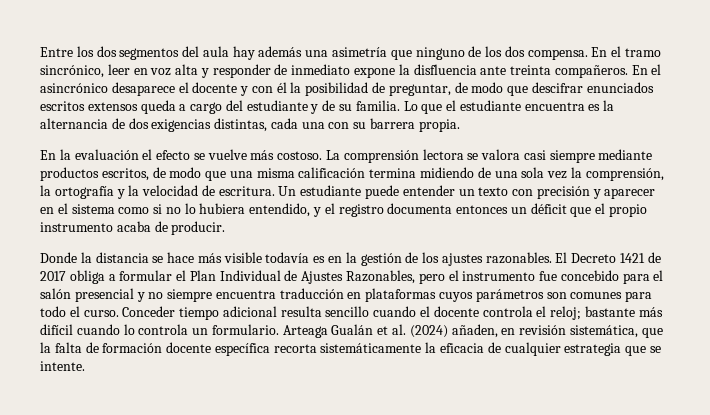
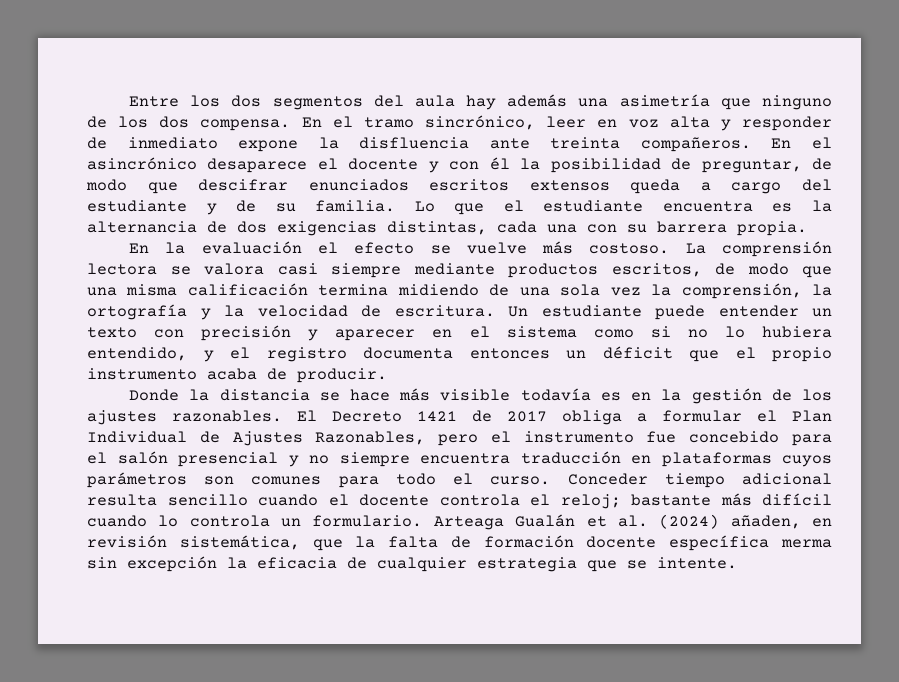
- Arteaga Gualán et al. (2024) añaden, en revisión sistemática, que la falta de formación docente específica recorta sistemáticamente la eficacia de cualquier estrategia que se intente.
+ Arteaga Gualán et al. (2024) añaden, en revisión sistemática, que la falta de formación docente específica merma sin excepción la eficacia de cualquier estrategia que se intente.

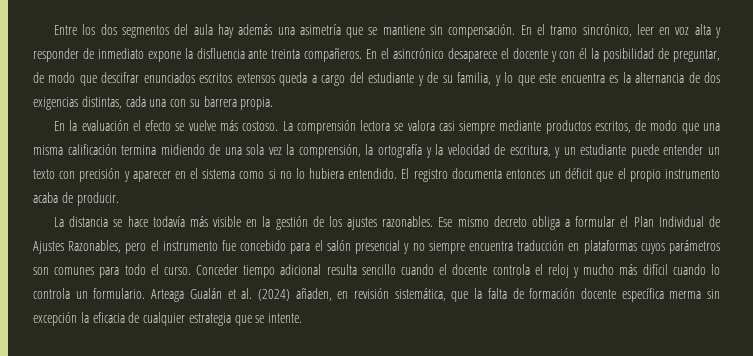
- Entre los dos segmentos del aula hay además una asimetría que ninguno de los dos compensa.
+ Entre los dos segmentos del aula hay además una asimetría que se mantiene sin compensación.
- En el asincrónico desaparece el docente y con él la posibilidad de preguntar, de modo que descifrar enunciados escritos extensos queda a cargo del estudiante y de su familia. Lo que el estudiante encuentra es la alternancia de dos exigencias distintas, cada una con su barrera propia.
+ En el asincrónico desaparece el docente y con él la posibilidad de preguntar, de modo que descifrar enunciados escritos extensos queda a cargo del estudiante y de su familia, y lo que este encuentra es la alternancia de dos exigencias distintas, cada una con su barrera propia.
- La comprensión lectora se valora casi siempre mediante productos escritos, de modo que una misma calificación termina midiendo de una sola vez la comprensión, la ortografía y la velocidad de escritura. Un estudiante puede entender un texto con precisión y aparecer en el sistema como si no lo hubiera entendido, y el registro documenta entonces un déficit que el propio instrumento acaba de producir.
+ La comprensión lectora se valora casi siempre mediante productos escritos, de modo que una misma calificación termina midiendo de una sola vez la comprensión, la ortografía y la velocidad de escritura, y un estudiante puede entender un texto con precisión y aparecer en el sistema como si no lo hubiera entendido. El registro documenta entonces un déficit que el propio instrumento acaba de producir.
- Donde la distancia se hace más visible todavía es en la gestión de los ajustes razonables.
+ La distancia se hace todavía más visible en la gestión de los ajustes razonables.
- El Decreto 1421 de 2017 obliga a formular el Plan Individual de Ajustes Razonables, pero el instrumento fue concebido para el salón presencial y no siempre encuentra traducción en plataformas cuyos parámetros son comunes para todo el curso.
+ Ese mismo decreto obliga a formular el Plan Individual de Ajustes Razonables, pero el instrumento fue concebido para el salón presencial y no siempre encuentra traducción en plataformas cuyos parámetros son comunes para todo el curso.
- Conceder tiempo adicional resulta sencillo cuando el docente controla el reloj; bastante más difícil cuando lo controla un formulario.
+ Conceder tiempo adicional resulta sencillo cuando el docente controla el reloj y mucho más difícil cuando lo controla un formulario.

